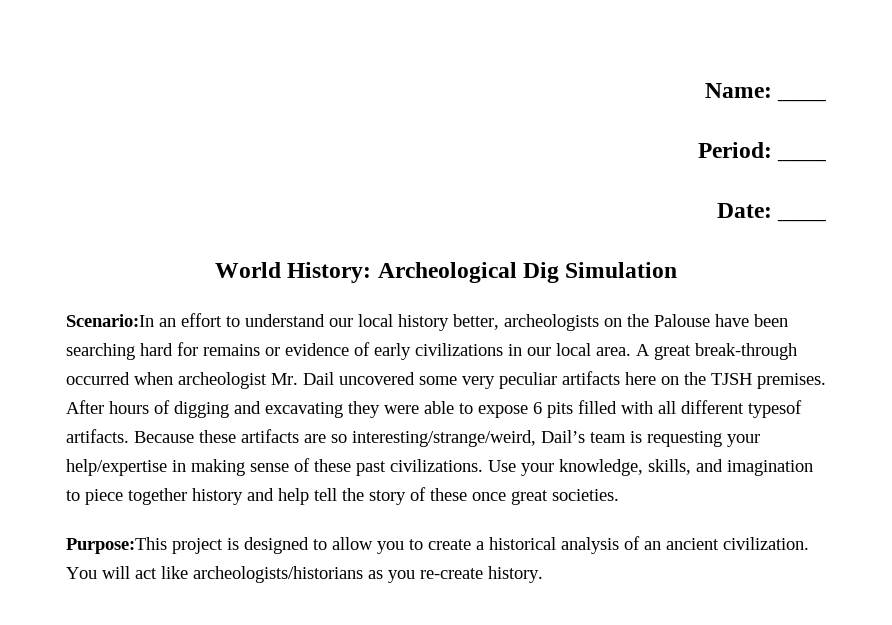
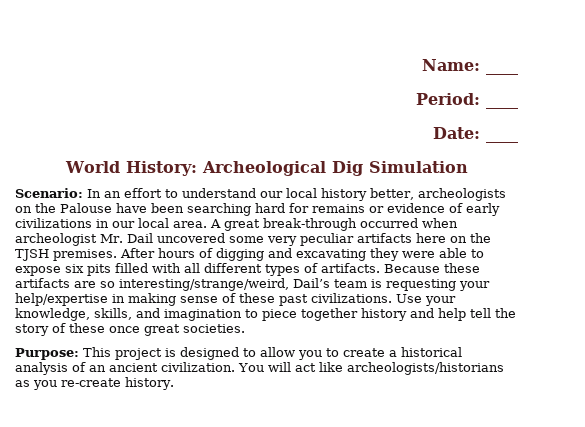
- Scenario:In an effort to understand our local history better, archeologists on the Palouse have been searching hard for remains or evidence of early civilizations in our local area.
+ Scenario: In an effort to understand our local history better, archeologists on the Palouse have been searching hard for remains or evidence of early civilizations in our local area.
- After hours of digging and excavating they were able to expose 6 pits filled with all different typesof artifacts.
+ After hours of digging and excavating they were able to expose six pits filled with all different types of artifacts.
- Purpose:This project is designed to allow you to create a historical analysis of an ancient civilization.
+ Purpose: This project is designed to allow you to create a historical analysis of an ancient civilization.

